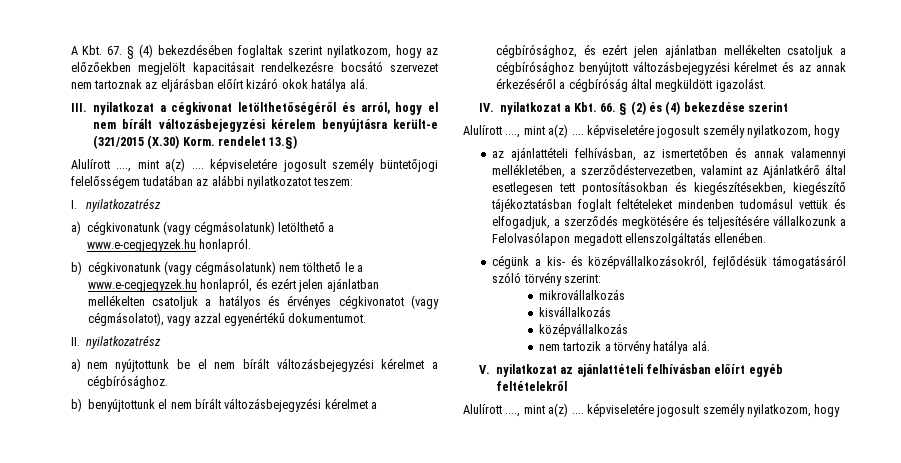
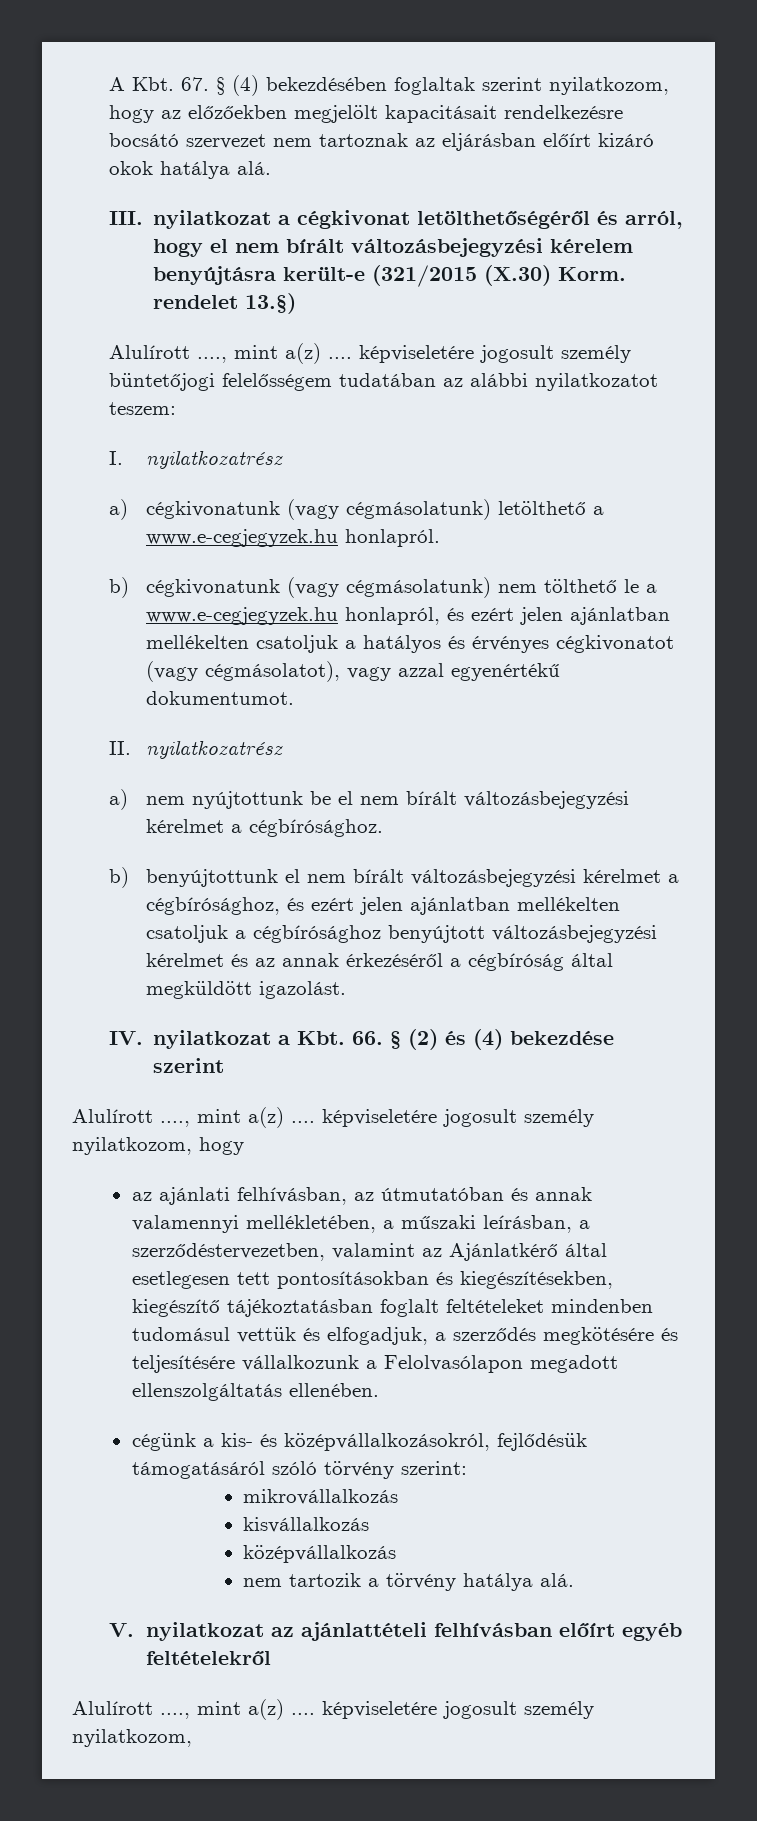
- az ajánlattételi felhívásban, az ismertetőben és annak valamennyi mellékletében, a szerződéstervezetben, valamint az Ajánlatkérő által esetlegesen tett pontosításokban és kiegészítésekben, kiegészítő tájékoztatásban foglalt feltételeket mindenben tudomásul vettük és elfogadjuk, a szerződés megkötésére és teljesítésére vállalkozunk a Felolvasólapon megadott ellenszolgáltatás ellenében.
+ az ajánlati felhívásban, az útmutatóban és annak valamennyi mellékletében, a műszaki leírásban, a szerződéstervezetben, valamint az Ajánlatkérő által esetlegesen tett pontosításokban és kiegészítésekben, kiegészítő tájékoztatásban foglalt feltételeket mindenben tudomásul vettük és elfogadjuk, a szerződés megkötésére és teljesítésére vállalkozunk a Felolvasólapon megadott ellenszolgáltatás ellenében.
  V. nyilatkozat az ajánlattételi felhívásban előírt egyéb feltételekről
- Alulírott ...., mint a(z) .... képviseletére jogosult személy nyilatkozom, hogy
+ Alulírott ...., mint a(z) .... képviseletére jogosult személy nyilatkozom,

